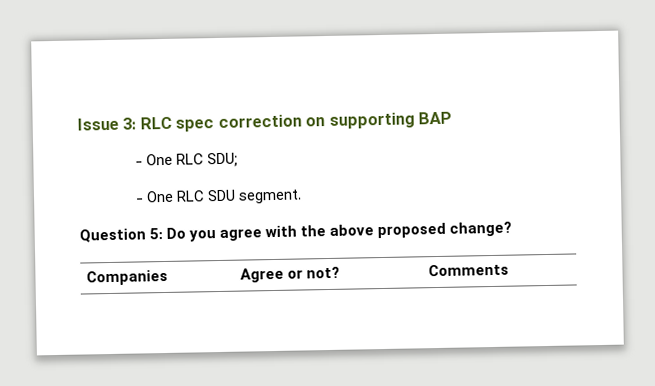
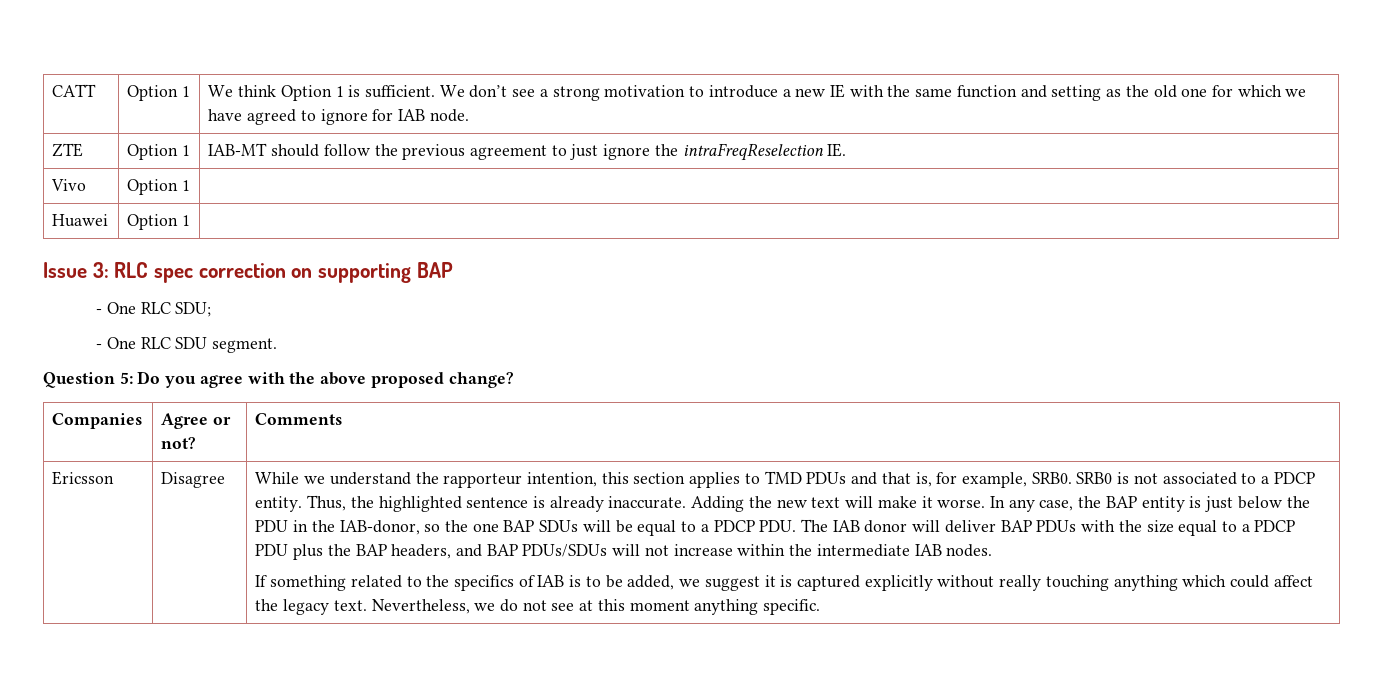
+ CATT | Option 1 | We think Option 1 is sufficient. We don’t see a strong motivation to introduce a new IE with the same function and setting as the old one for which we have agreed to ignore for IAB node.
+ ZTE | Option 1 | IAB-MT should follow the previous agreement to just ignore the intraFreqReselection IE.
+ Vivo | Option 1 |
+ Huawei | Option 1 |
+ Ericsson | Disagree | While we understand the rapporteur intention, this section applies to TMD PDUs and that is, for example, SRB0. SRB0 is not associated to a PDCP entity. Thus, the highlighted sentence is already inaccurate. Adding the new text will make it worse. In any case, the BAP entity is just below the PDU in the IAB-donor, so the one BAP SDUs will be equal to a PDCP PDU. The IAB donor will deliver BAP PDUs with the size equal to a PDCP PDU plus the BAP headers, and BAP PDUs/SDUs will not increase within the intermediate IAB nodes.
+ If something related to the specifics of IAB is to be added, we suggest it is captured explicitly without really touching anything which could affect the legacy text. Nevertheless, we do not see at this moment anything specific.

